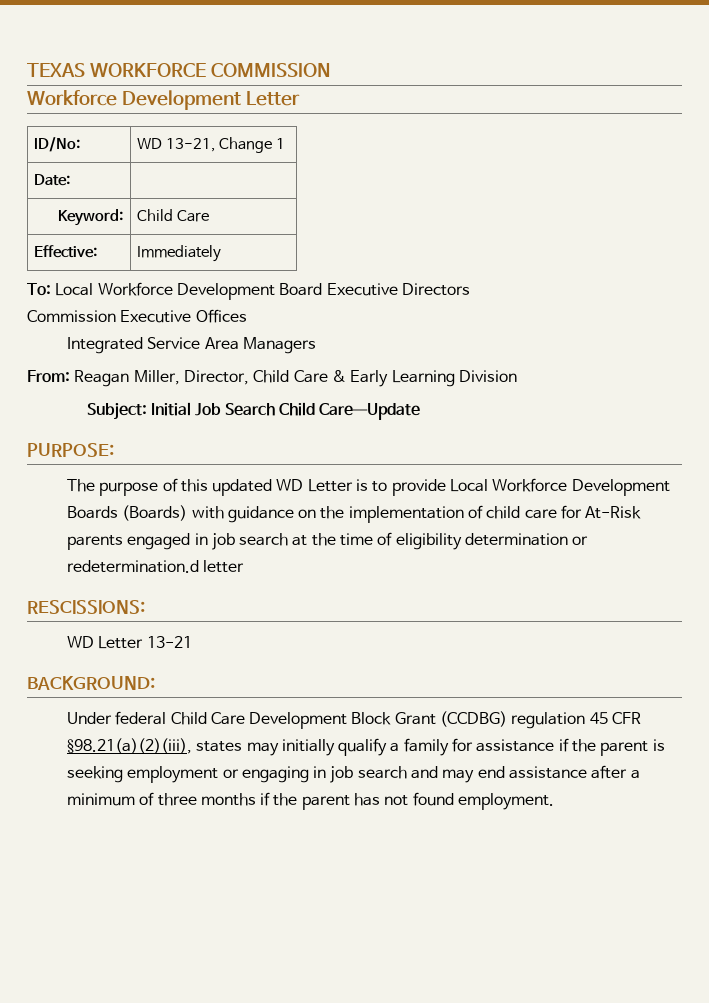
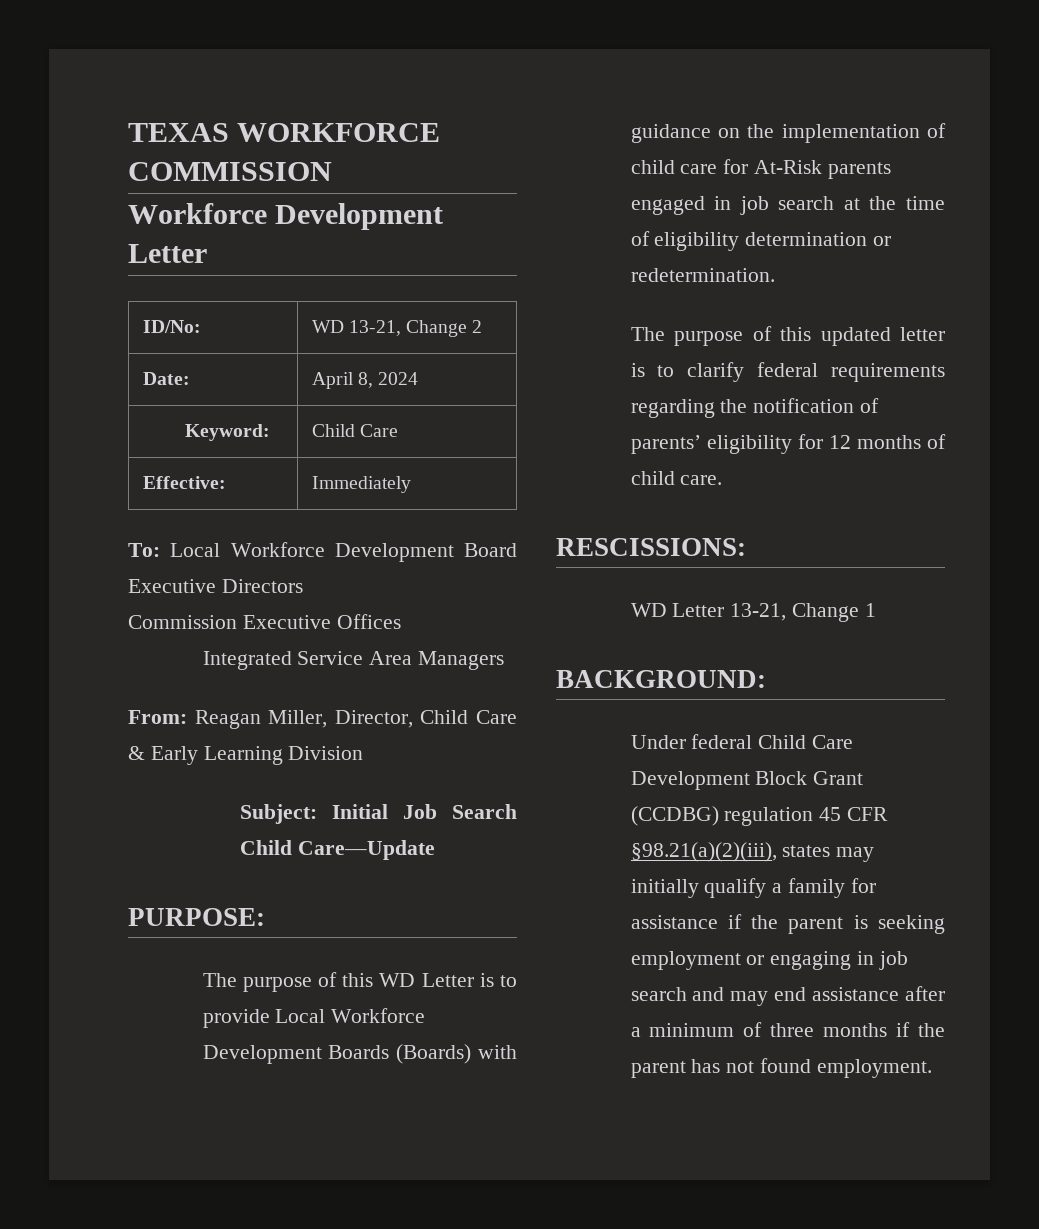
- ID/No: | WD 13-21, Change 1
+ ID/No: | WD 13-21, Change 2
- Date: |
+ Date: | April 8, 2024
- The purpose of this updated WD Letter is to provide Local Workforce Development Boards (Boards) with guidance on the implementation of child care for At-Risk parents engaged in job search at the time of eligibility determination or redetermination.d letter
+ The purpose of this WD Letter is to provide Local Workforce Development Boards (Boards) with guidance on the implementation of child care for At-Risk parents engaged in job search at the time of eligibility determination or redetermination.
+ The purpose of this updated letter is to clarify federal requirements regarding the notification of parents’ eligibility for 12 months of child care.
- WD Letter 13-21
+ WD Letter 13-21, Change 1

